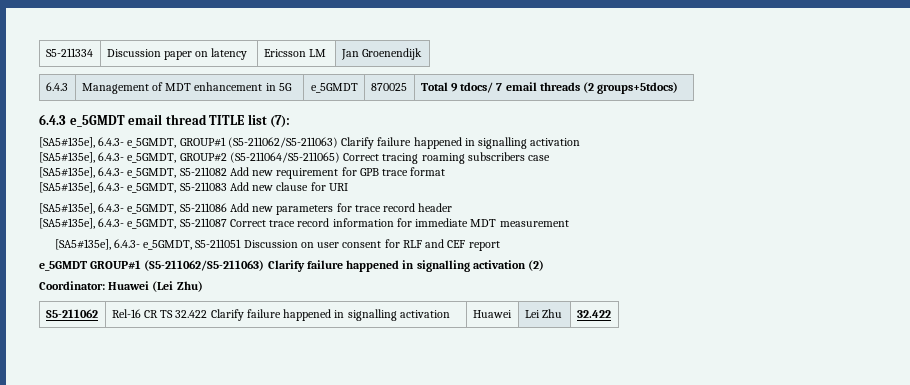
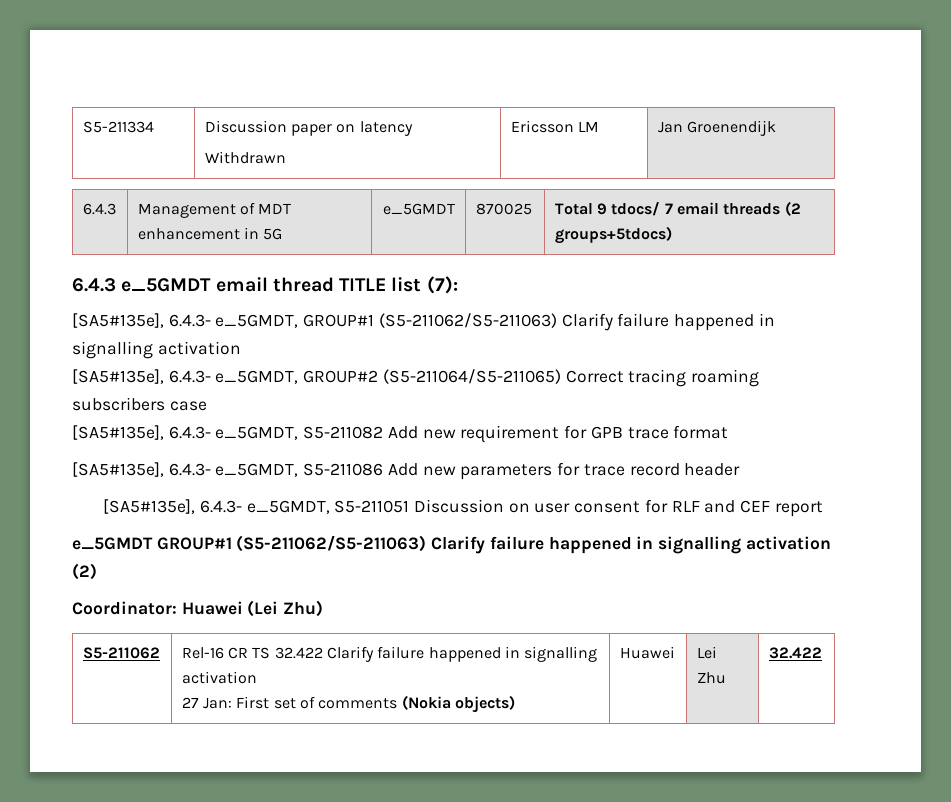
- S5-211334 | Discussion paper on latency | Ericsson LM | Jan Groenendijk
+ S5-211334 | Discussion paper on latency
+ Withdrawn | Ericsson LM | Jan Groenendijk
- [SA5#135e], 6.4.3- e_5GMDT, S5-211083 Add new clause for URI
- [SA5#135e], 6.4.3- e_5GMDT, S5-211087 Correct trace record information for immediate MDT measurement
- S5-211062 | Rel-16 CR TS 32.422 Clarify failure happened in signalling activation | Huawei | Lei Zhu | 32.422
+ S5-211062 | Rel-16 CR TS 32.422 Clarify failure happened in signalling activation
+ 27 Jan: First set of comments (Nokia objects) | Huawei | Lei Zhu | 32.422

